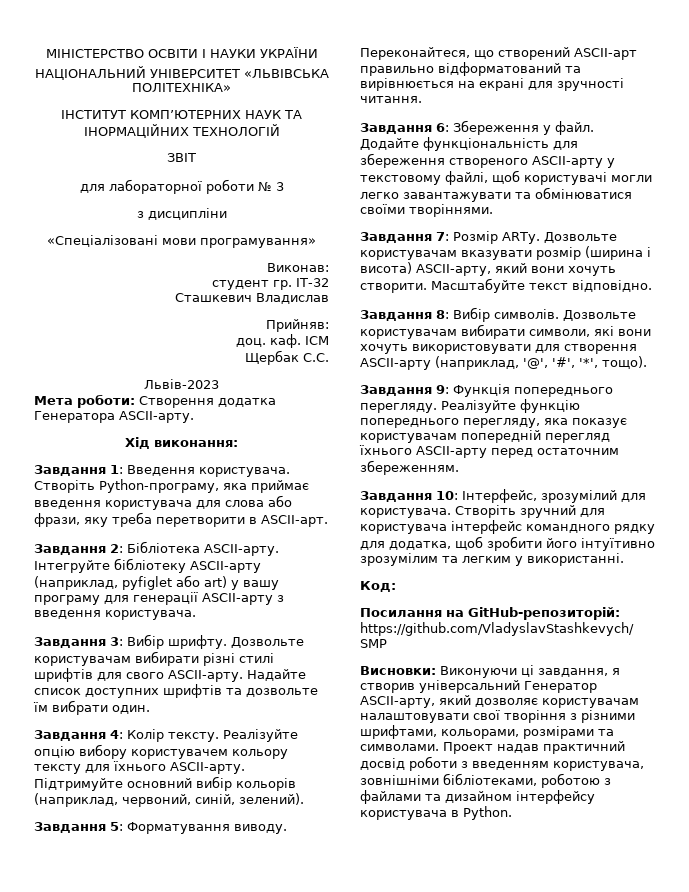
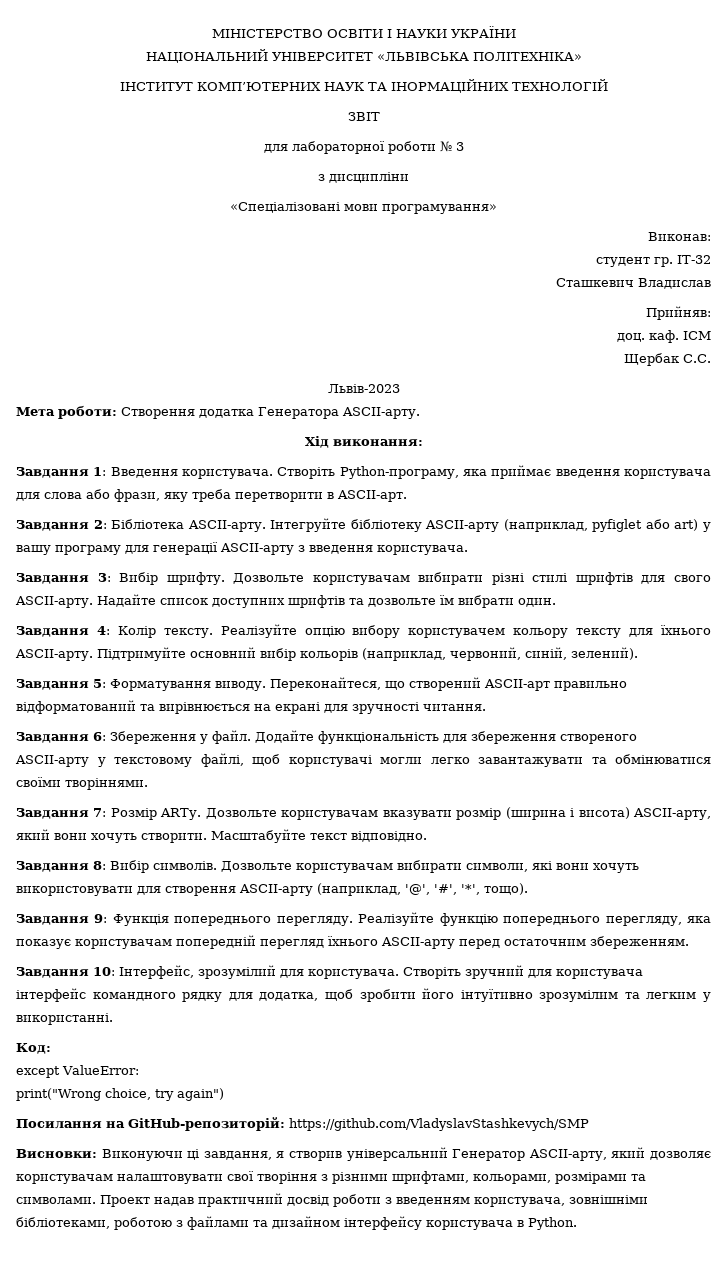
+ except ValueError:
+ print("Wrong choice, try again")

